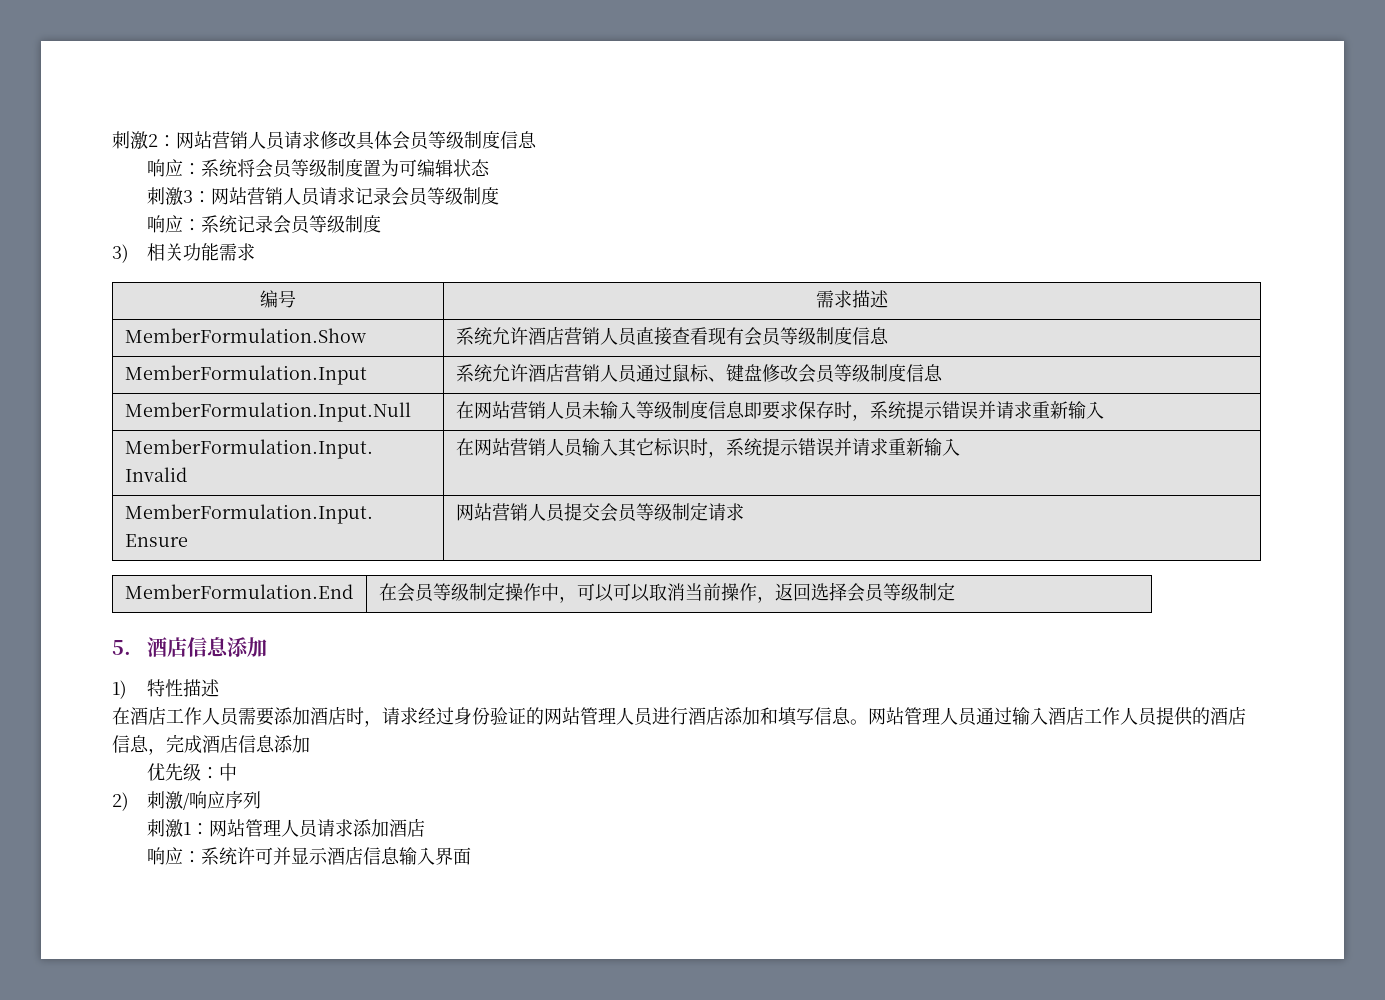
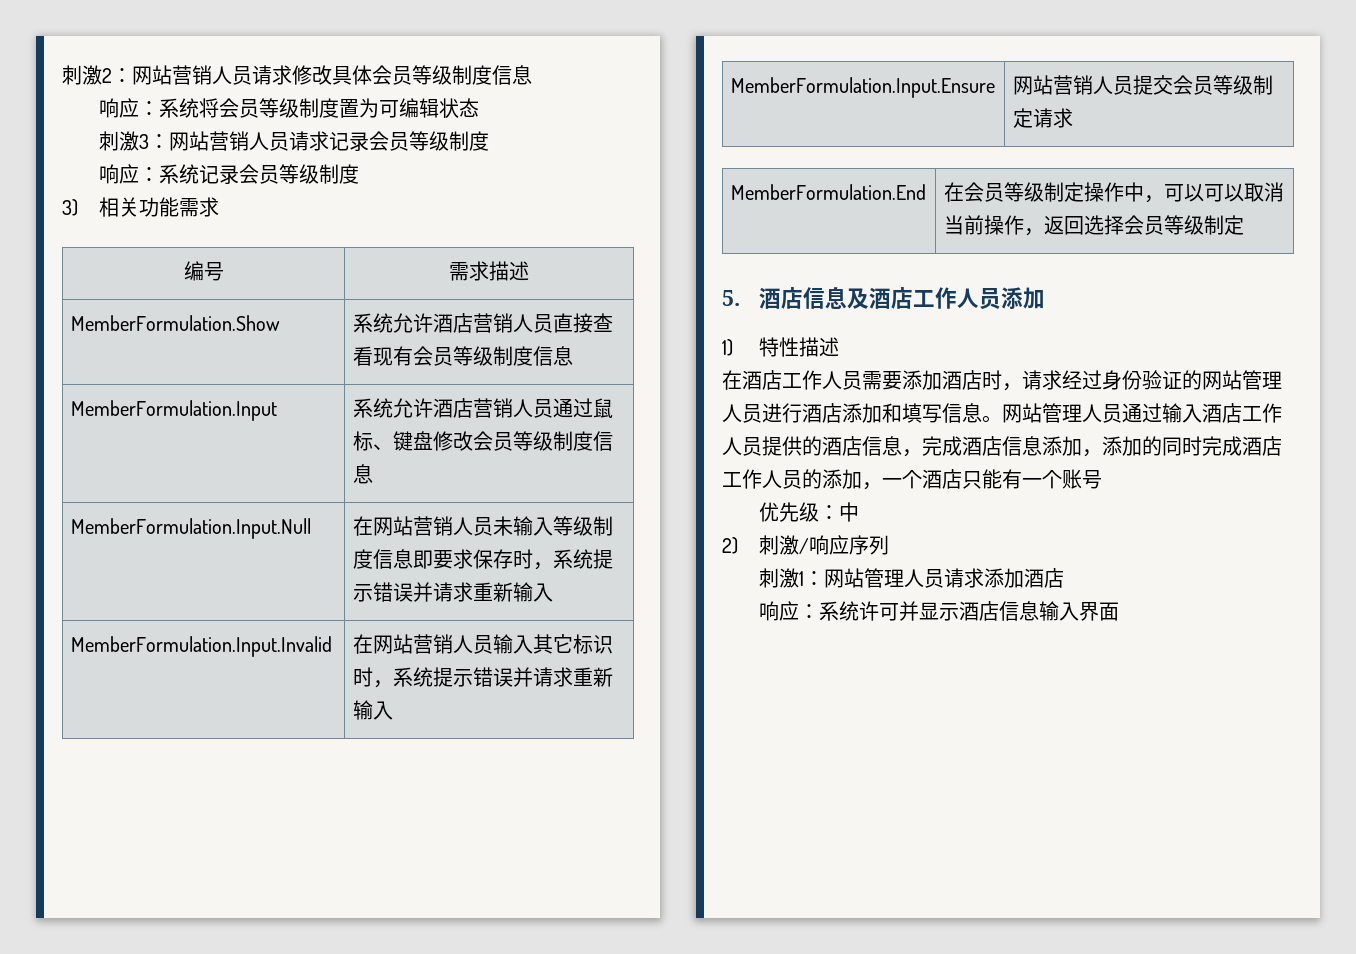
- 5.酒店信息添加
+ 5.酒店信息及酒店工作人员添加
- 网站管理人员通过输入酒店工作人员提供的酒店信息，完成酒店信息添加
+ 网站管理人员通过输入酒店工作人员提供的酒店信息，完成酒店信息添加，添加的同时完成酒店工作人员的添加，一个酒店只能有一个账号

